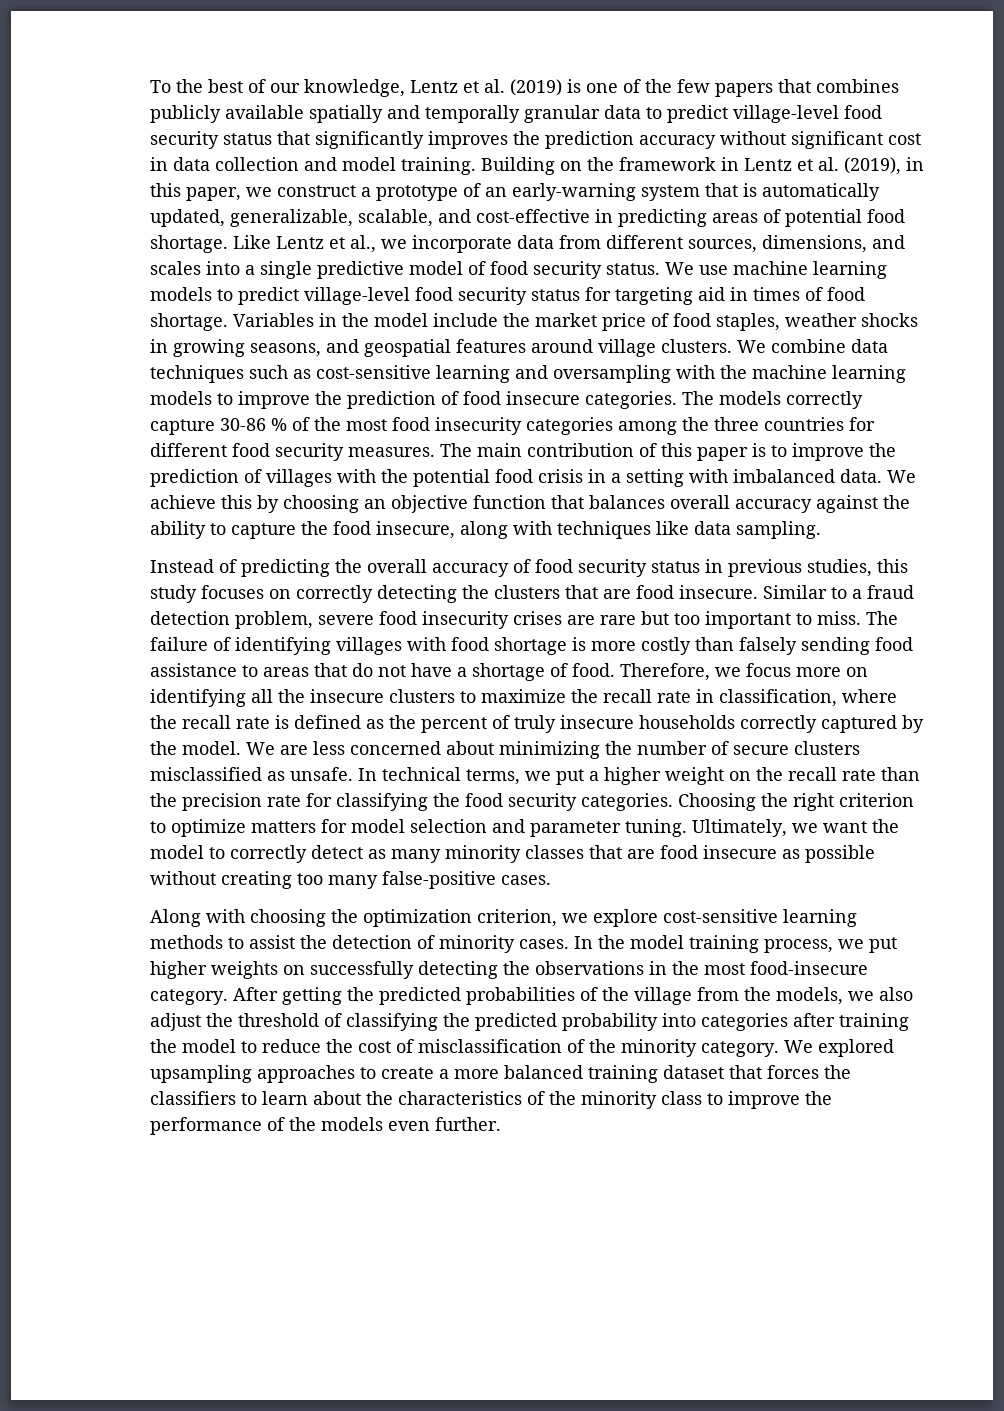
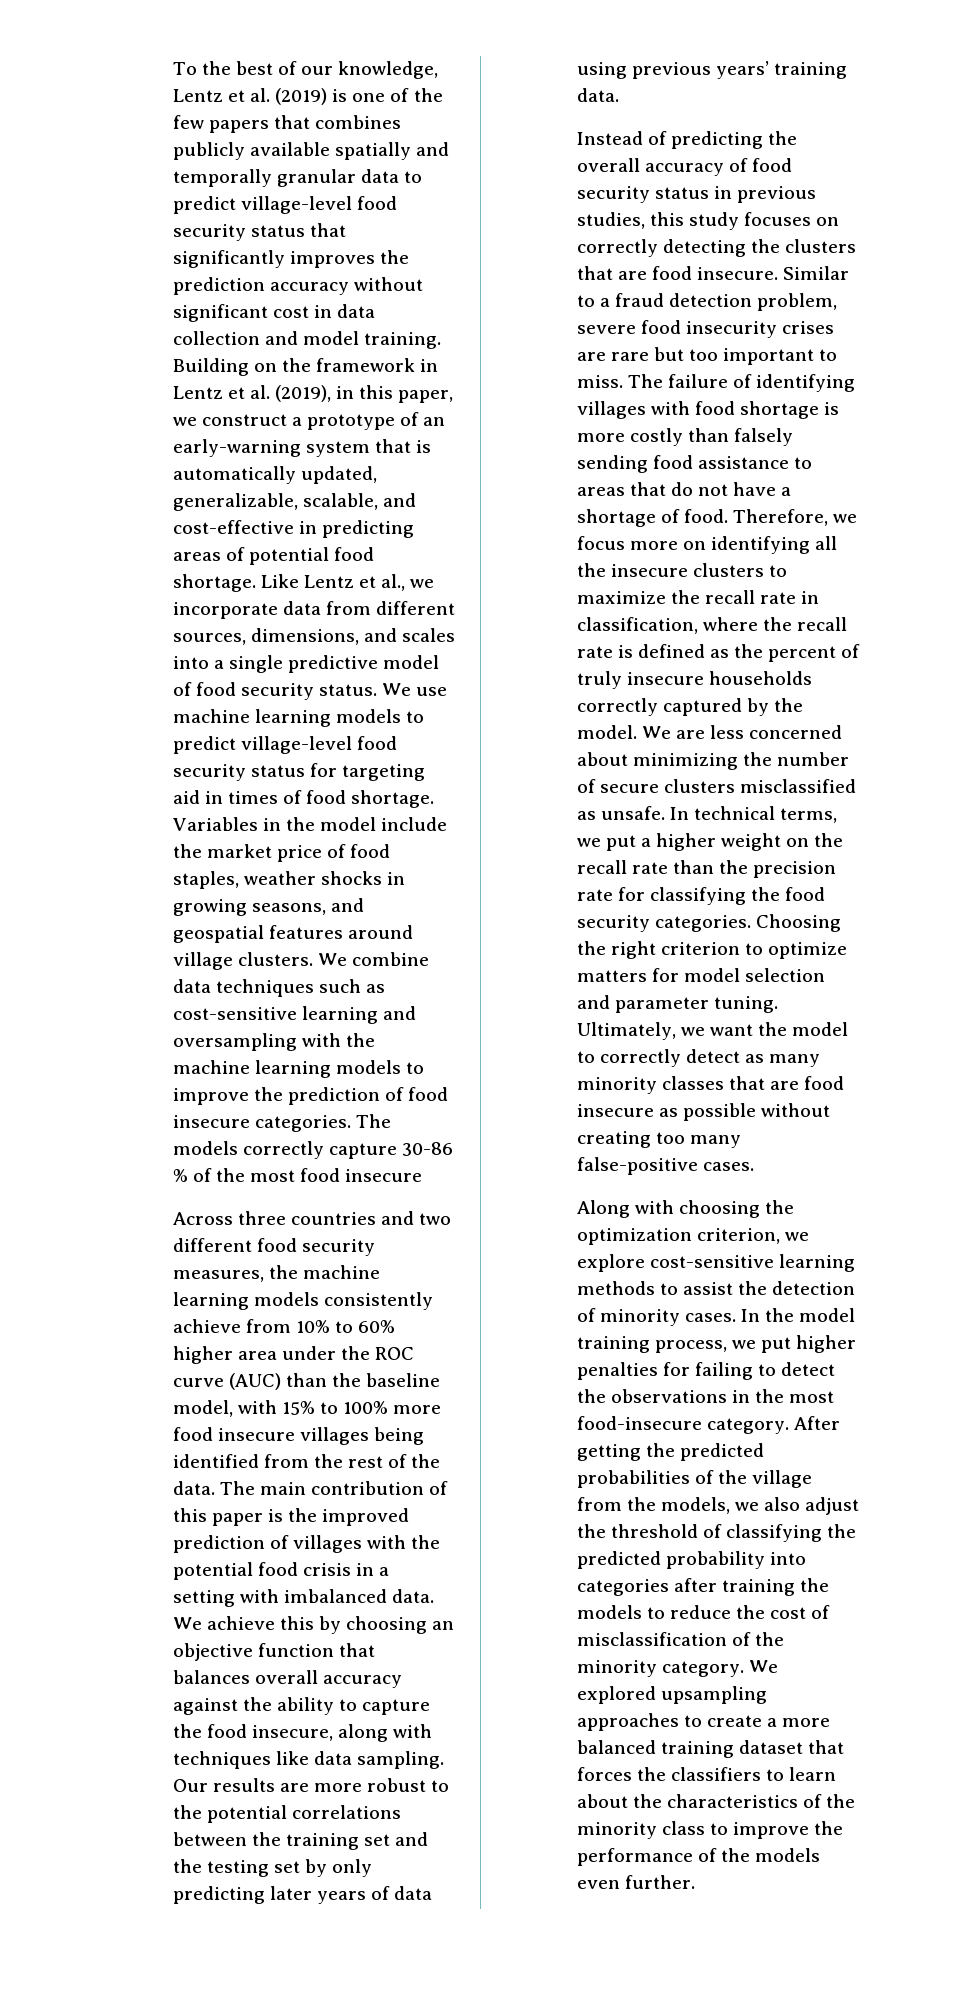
- The models correctly capture 30-86 % of the most food insecurity categories among the three countries for different food security measures.
+ The models correctly capture 30-86 % of the most food insecure
+ Across three countries and two different food security measures, the machine learning models consistently achieve from 10% to 60% higher area under the ROC curve (AUC) than the baseline model, with 15% to 100% more food insecure villages being identified from the rest of the data.
- The main contribution of this paper is to improve the prediction of villages with the potential food crisis in a setting with imbalanced data.
+ The main contribution of this paper is the improved prediction of villages with the potential food crisis in a setting with imbalanced data.
+ Our results are more robust to the potential correlations between the training set and the testing set by only predicting later years of data using previous years’ training data.
- In the model training process, we put higher weights on successfully detecting the observations in the most food-insecure category.
+ In the model training process, we put higher penalties for failing to detect the observations in the most food-insecure category.
- After getting the predicted probabilities of the village from the models, we also adjust the threshold of classifying the predicted probability into categories after training the model to reduce the cost of misclassification of the minority category.
+ After getting the predicted probabilities of the village from the models, we also adjust the threshold of classifying the predicted probability into categories after training the models to reduce the cost of misclassification of the minority category.

